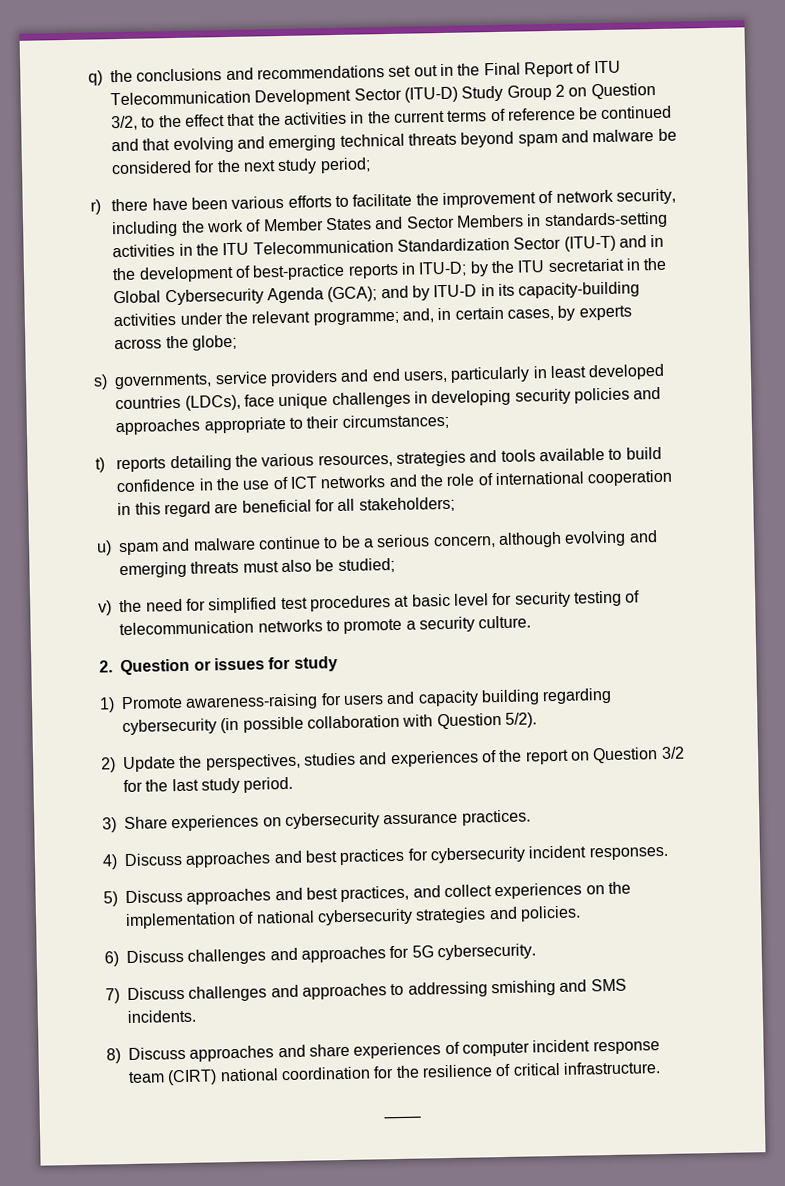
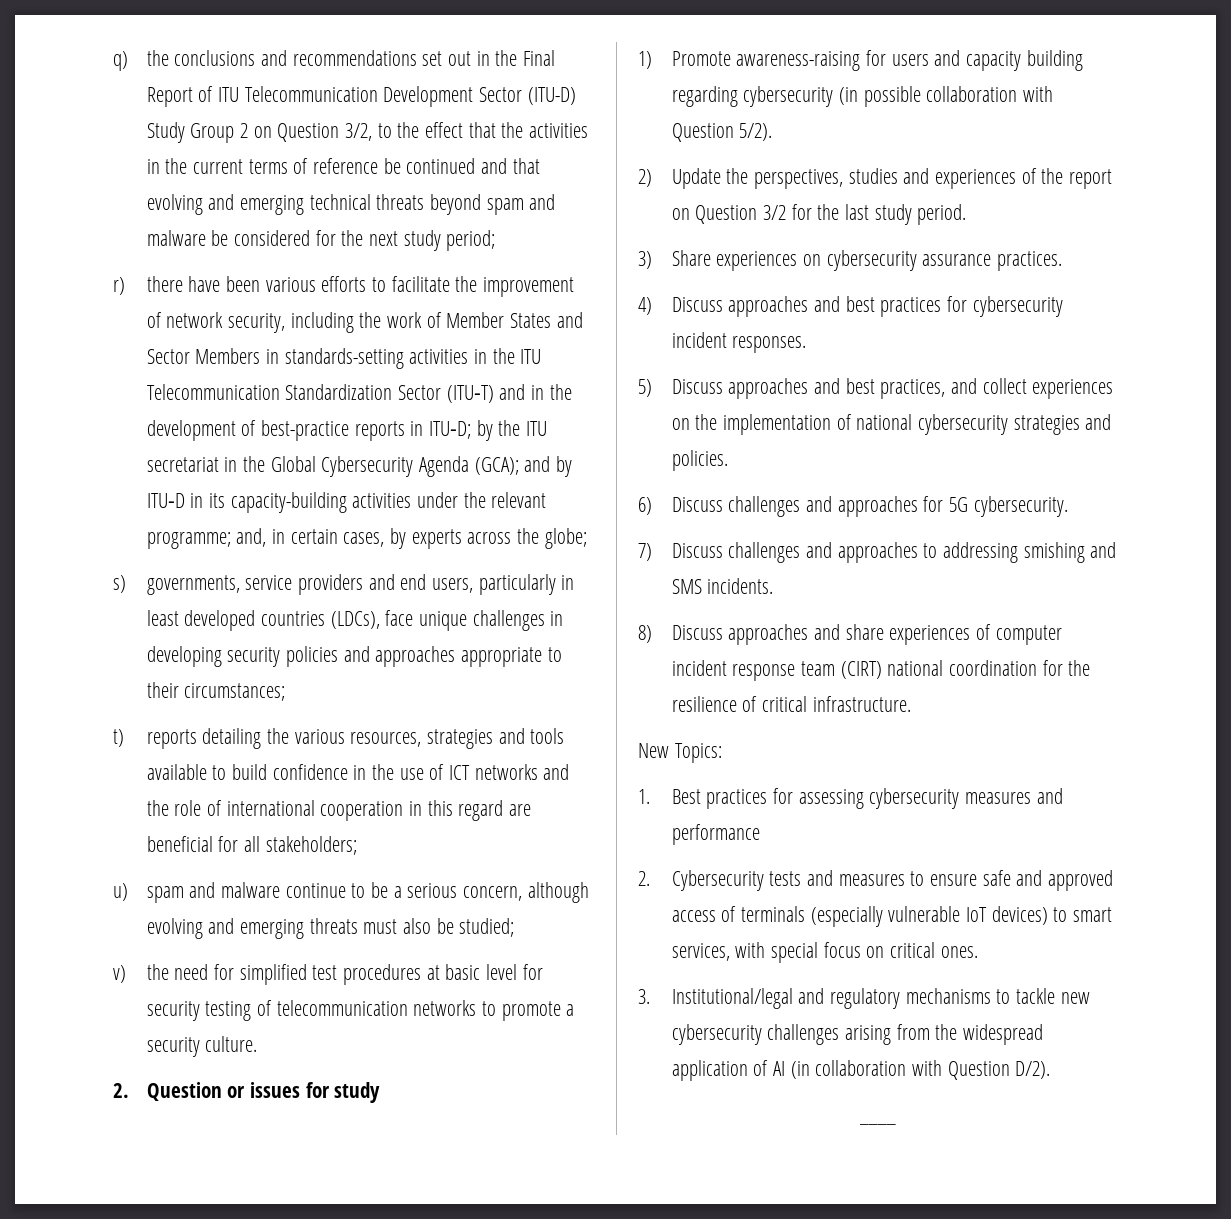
+ New Topics:
+ 1. Best practices for assessing cybersecurity measures and performance
+ 2. Cybersecurity tests and measures to ensure safe and approved access of terminals (especially vulnerable IoT devices) to smart services, with special focus on critical ones.
+ 3. Institutional/legal and regulatory mechanisms to tackle new cybersecurity challenges arising from the widespread application of AI (in collaboration with Question D/2).

